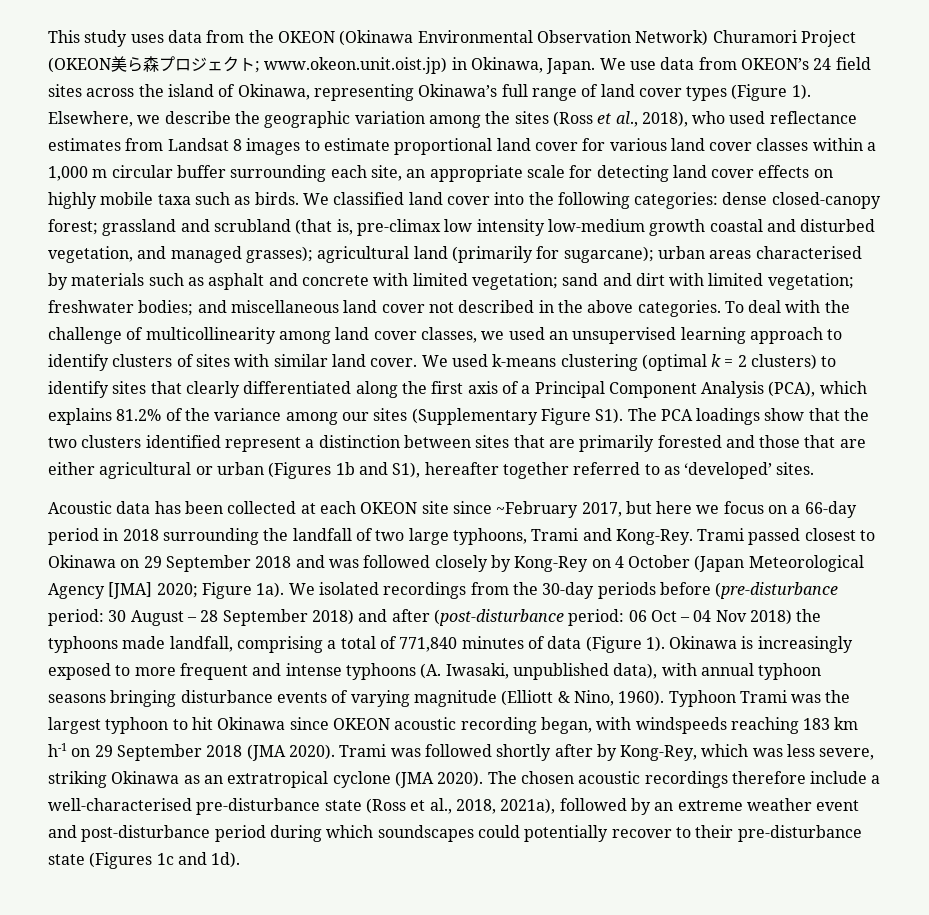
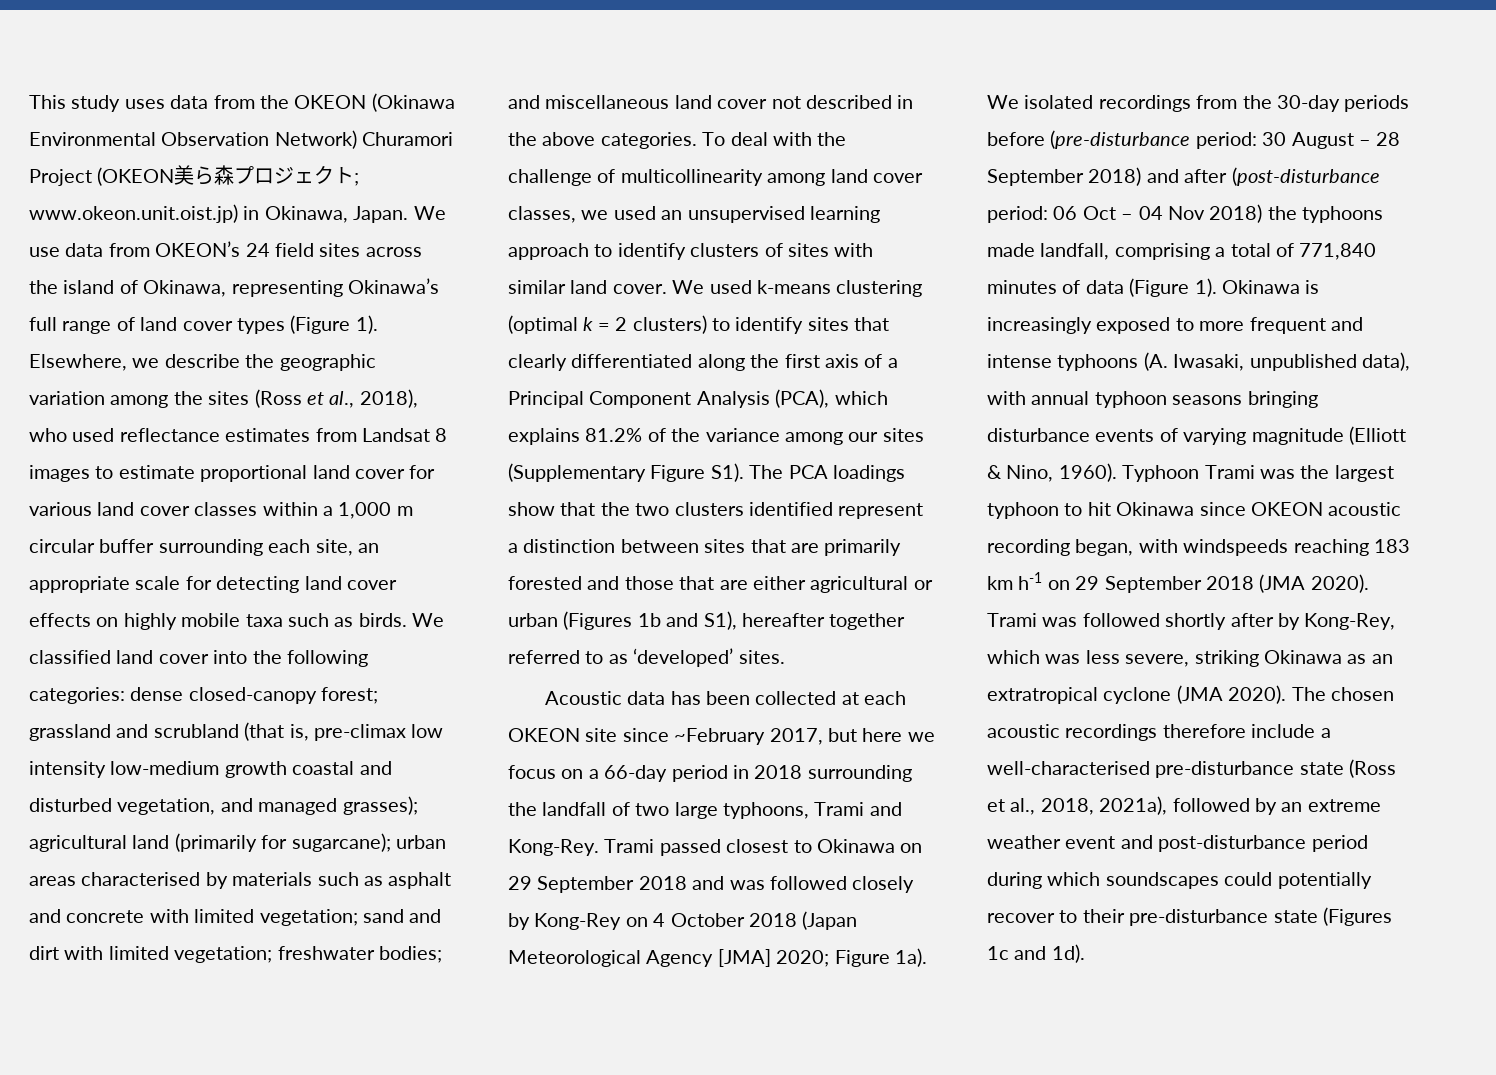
- Trami passed closest to Okinawa on 29 September 2018 and was followed closely by Kong-Rey on 4 October (Japan Meteorological Agency [JMA] 2020; Figure 1a).
+ Trami passed closest to Okinawa on 29 September 2018 and was followed closely by Kong-Rey on 4 October 2018 (Japan Meteorological Agency [JMA] 2020; Figure 1a).

